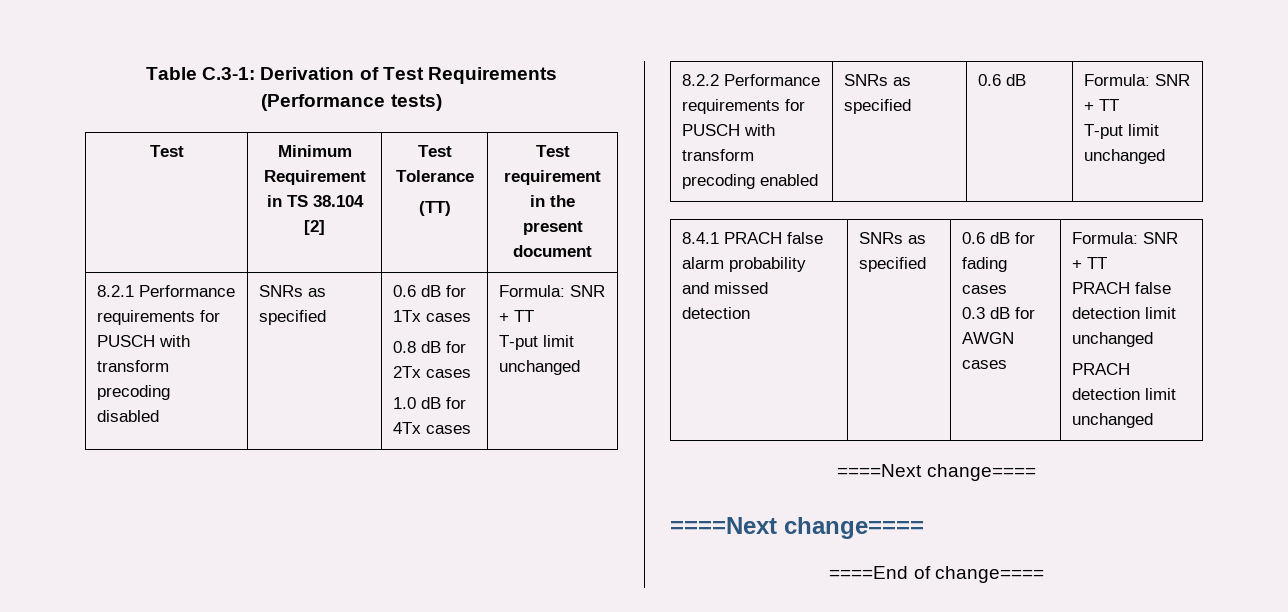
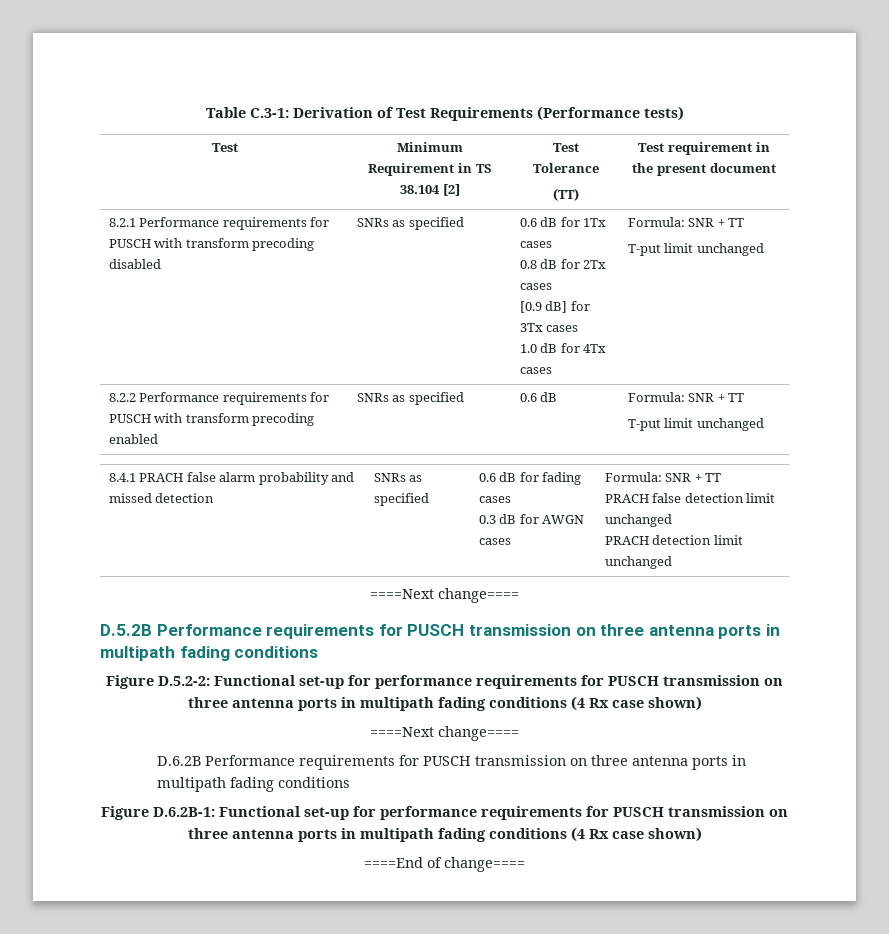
  8.2.1 Performance requirements for PUSCH with transform precoding disabled | SNRs as specified | 0.6 dB for 1Tx cases
  0.8 dB for 2Tx cases
+ [0.9 dB] for 3Tx cases
  8.4.1 PRACH false alarm probability and missed detection | SNRs as specified | 0.6 dB for fading cases
  0.3 dB for AWGN cases | Formula: SNR + TT
  PRACH false detection limit unchanged
  PRACH detection limit unchanged
  ====Next change====
+ D.5.2B Performance requirements for PUSCH transmission on three antenna ports in multipath fading conditions
+ Figure D.5.2-2: Functional set-up for performance requirements for PUSCH transmission on three antenna ports in multipath fading conditions (4 Rx case shown)
  ====Next change====
+ D.6.2B Performance requirements for PUSCH transmission on three antenna ports in multipath fading conditions
+ Figure D.6.2B-1: Functional set-up for performance requirements for PUSCH transmission on three antenna ports in multipath fading conditions (4 Rx case shown)

